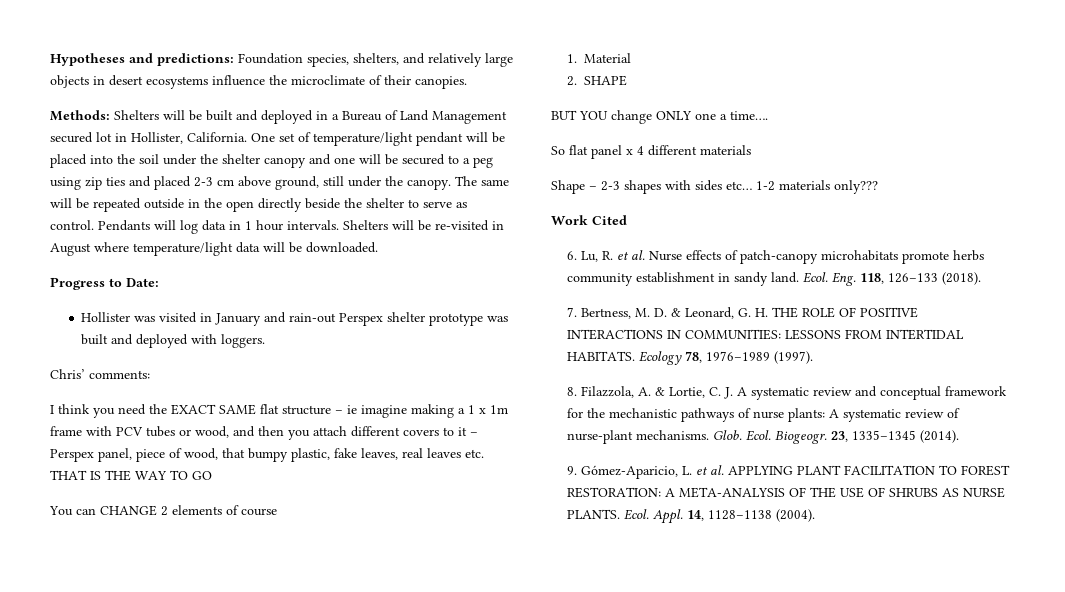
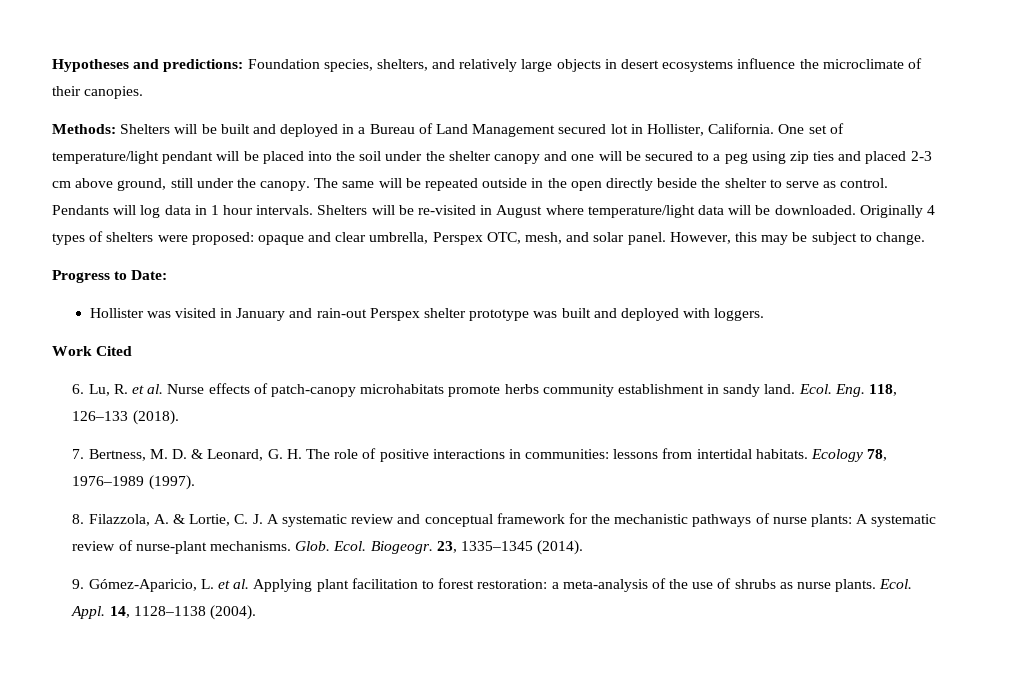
+ Originally 4 types of shelters were proposed: opaque and clear umbrella, Perspex OTC, mesh, and solar panel. However, this may be subject to change.
- Chris’ comments:
- I think you need the EXACT SAME flat structure – ie imagine making a 1 x 1m frame with PCV tubes or wood, and then you attach different covers to it – Perspex panel, piece of wood, that bumpy plastic, fake leaves, real leaves etc. THAT IS THE WAY TO GO
- You can CHANGE 2 elements of course
- 1. Material
- 2. SHAPE
- BUT YOU change ONLY one a time….
- So flat panel x 4 different materials
- Shape – 2-3 shapes with sides etc… 1-2 materials only???
- 7. Bertness, M. D. & Leonard, G. H. THE ROLE OF POSITIVE INTERACTIONS IN COMMUNITIES: LESSONS FROM INTERTIDAL HABITATS.
+ 7. Bertness, M. D. & Leonard, G. H. The role of positive interactions in communities: lessons from intertidal habitats.
- 9. Gómez-Aparicio, L. et al. APPLYING PLANT FACILITATION TO FOREST RESTORATION: A META-ANALYSIS OF THE USE OF SHRUBS AS NURSE PLANTS.
+ 9. Gómez-Aparicio, L. et al. Applying plant facilitation to forest restoration: a meta-analysis of the use of shrubs as nurse plants.

